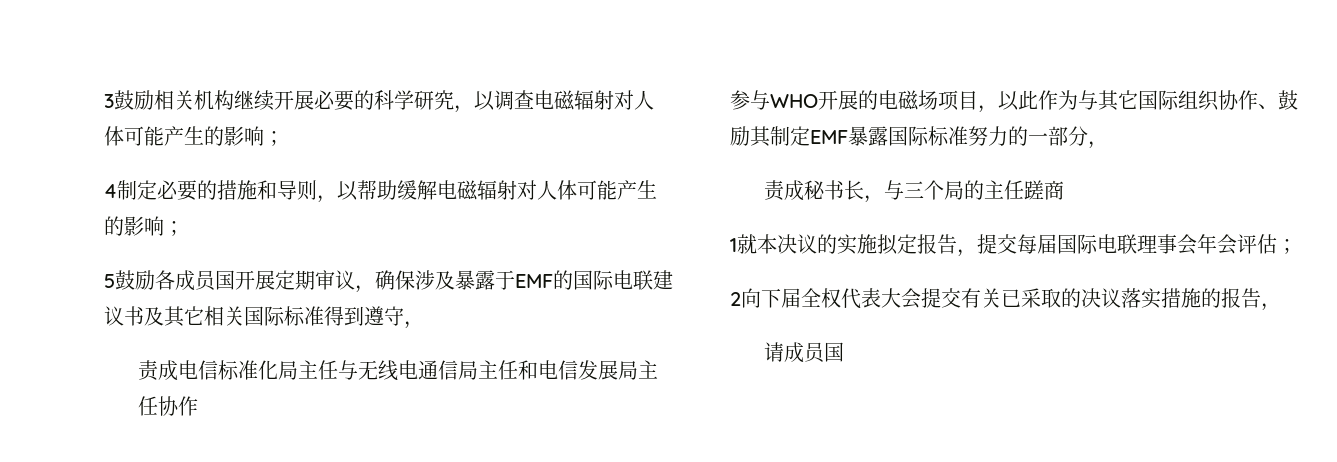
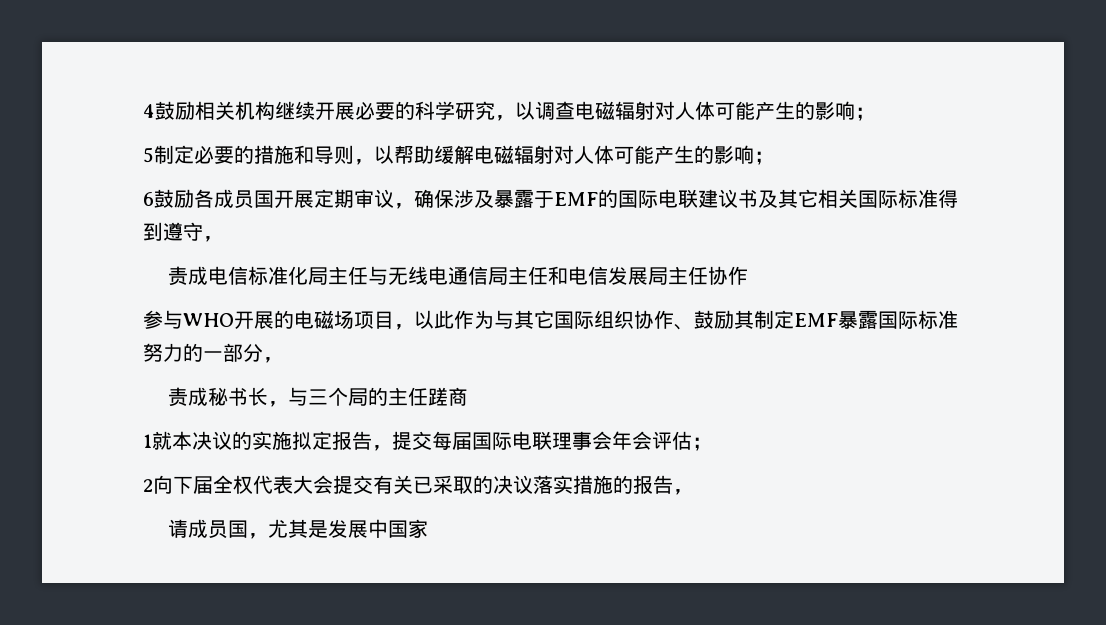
- 3鼓励相关机构继续开展必要的科学研究，以调查电磁辐射对人体可能产生的影响；
+ 4鼓励相关机构继续开展必要的科学研究，以调查电磁辐射对人体可能产生的影响；
- 4制定必要的措施和导则，以帮助缓解电磁辐射对人体可能产生的影响；
+ 5制定必要的措施和导则，以帮助缓解电磁辐射对人体可能产生的影响；
- 5鼓励各成员国开展定期审议，确保涉及暴露于EMF的国际电联建议书及其它相关国际标准得到遵守，
+ 6鼓励各成员国开展定期审议，确保涉及暴露于EMF的国际电联建议书及其它相关国际标准得到遵守，
- 请成员国
+ 请成员国，尤其是发展中国家

